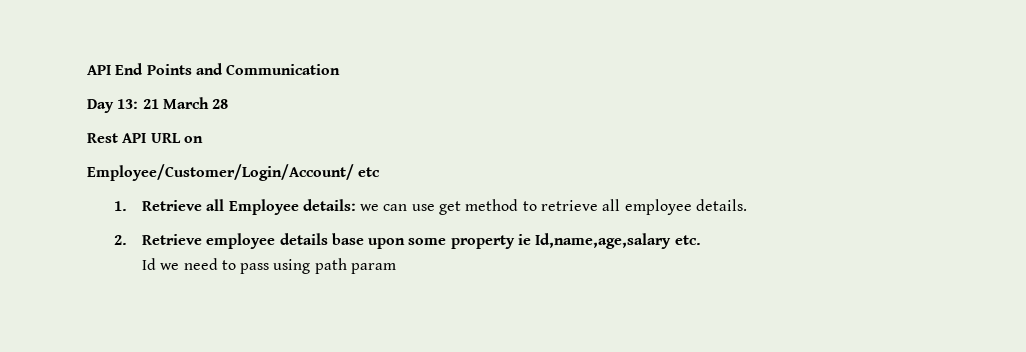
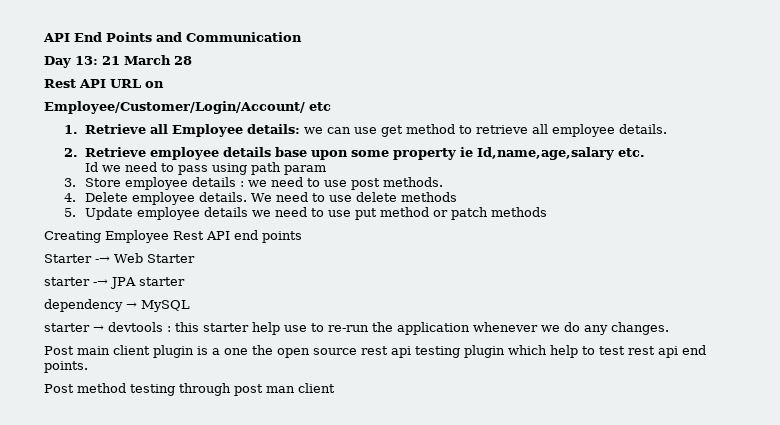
+ 3. Store employee details : we need to use post methods.
+ 4. Delete employee details. We need to use delete methods
+ 5. Update employee details we need to use put method or patch methods
+ Creating Employee Rest API end points
+ Starter -→ Web Starter
+ starter -→ JPA starter
+ dependency → MySQL
+ starter → devtools : this starter help use to re-run the application whenever we do any changes.
+ Post main client plugin is a one the open source rest api testing plugin which help to test rest api end points.
+ Post method testing through post man client

